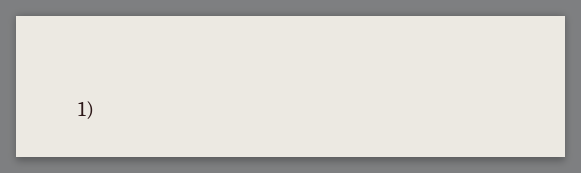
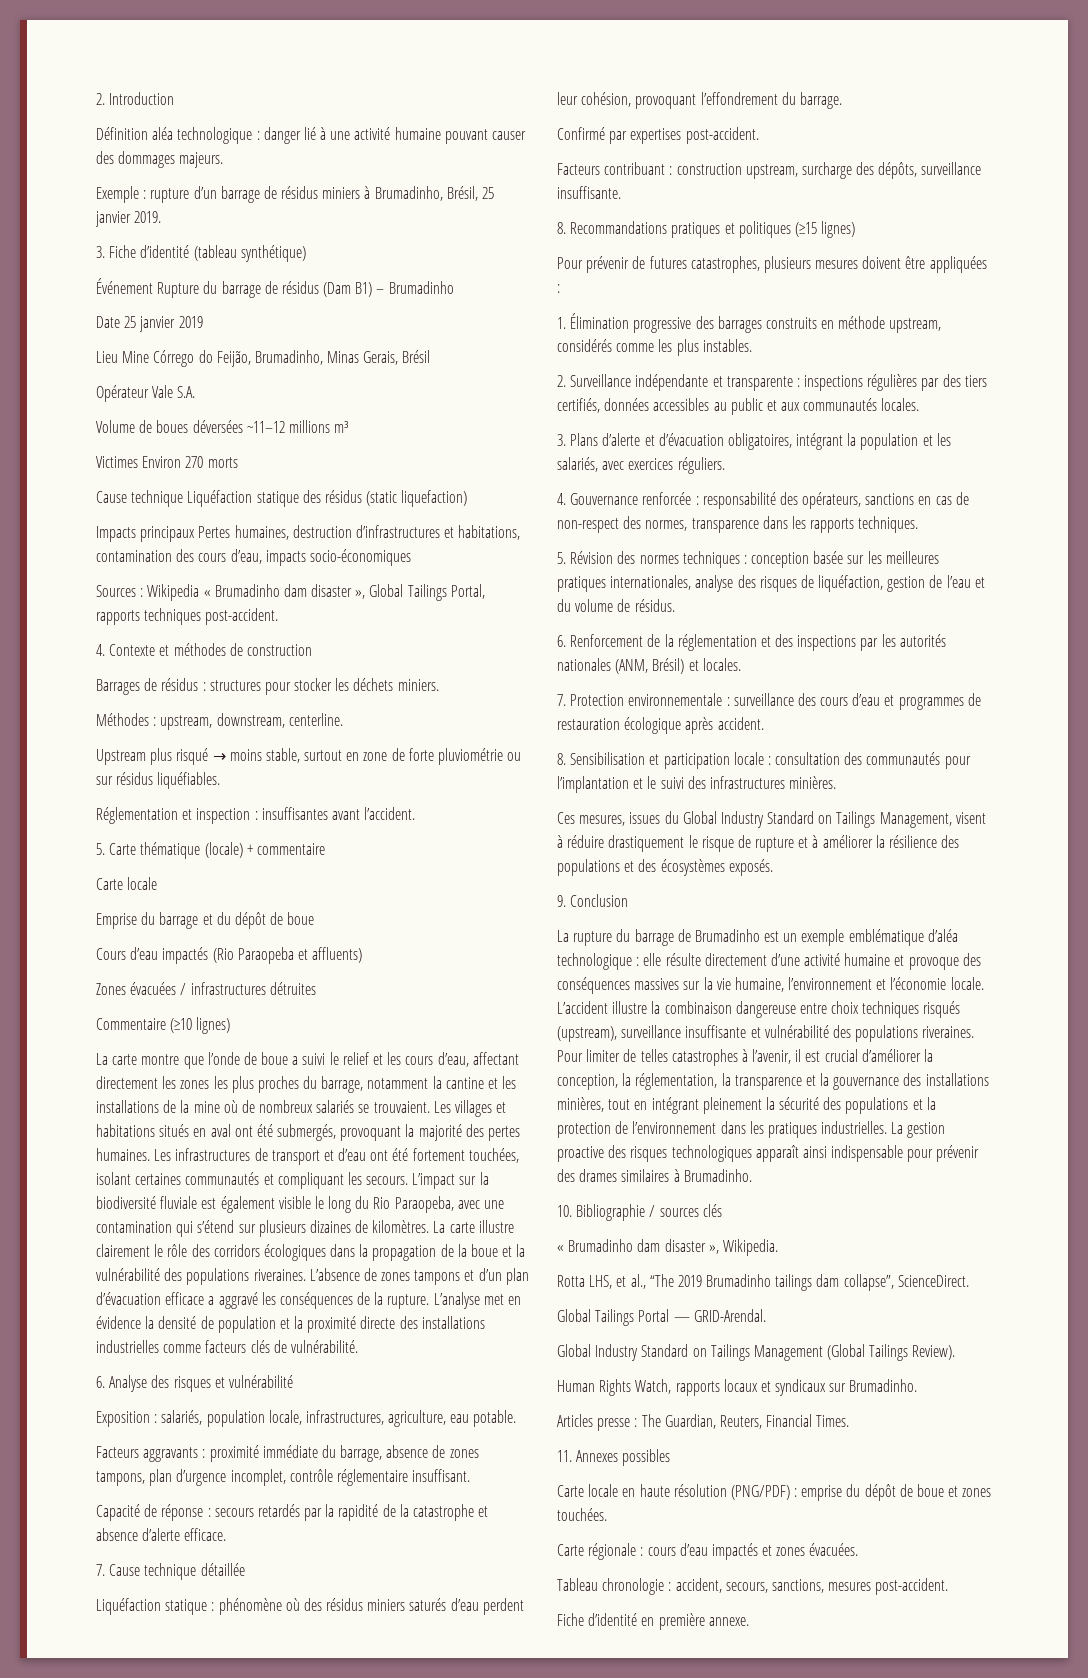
- 1)
+ 2. Introduction
+ Définition aléa technologique : danger lié à une activité humaine pouvant causer des dommages majeurs.
+ Exemple : rupture d’un barrage de résidus miniers à Brumadinho, Brésil, 25 janvier 2019.
+ 3. Fiche d’identité (tableau synthétique)
+ Événement Rupture du barrage de résidus (Dam B1) – Brumadinho
+ Date 25 janvier 2019
+ Lieu Mine Córrego do Feijão, Brumadinho, Minas Gerais, Brésil
+ Opérateur Vale S.A.
+ Volume de boues déversées ~11–12 millions m³
+ Victimes Environ 270 morts
+ Cause technique Liquéfaction statique des résidus (static liquefaction)
+ Impacts principaux Pertes humaines, destruction d’infrastructures et habitations, contamination des cours d’eau, impacts socio-économiques
+ Sources : Wikipedia « Brumadinho dam disaster », Global Tailings Portal, rapports techniques post-accident.
+ 4. Contexte et méthodes de construction
+ Barrages de résidus : structures pour stocker les déchets miniers.
+ Méthodes : upstream, downstream, centerline.
+ Upstream plus risqué → moins stable, surtout en zone de forte pluviométrie ou sur résidus liquéfiables.
+ Réglementation et inspection : insuffisantes avant l’accident.
+ 5. Carte thématique (locale) + commentaire
+ Carte locale
+ Emprise du barrage et du dépôt de boue
+ Cours d’eau impactés (Rio Paraopeba et affluents)
+ Zones évacuées / infrastructures détruites
+ Commentaire (≥10 lignes)
+ La carte montre que l’onde de boue a suivi le relief et les cours d’eau, affectant directement les zones les plus proches du barrage, notamment la cantine et les installations de la mine où de nombreux salariés se trouvaient. Les villages et habitations situés en aval ont été submergés, provoquant la majorité des pertes humaines. Les infrastructures de transport et d’eau ont été fortement touchées, isolant certaines communautés et compliquant les secours. L’impact sur la biodiversité fluviale est également visible le long du Rio Paraopeba, avec une contamination qui s’étend sur plusieurs dizaines de kilomètres. La carte illustre clairement le rôle des corridors écologiques dans la propagation de la boue et la vulnérabilité des populations riveraines. L’absence de zones tampons et d’un plan d’évacuation efficace a aggravé les conséquences de la rupture. L’analyse met en évidence la densité de population et la proximité directe des installations industrielles comme facteurs clés de vulnérabilité.
+ 6. Analyse des risques et vulnérabilité
+ Exposition : salariés, population locale, infrastructures, agriculture, eau potable.
+ Facteurs aggravants : proximité immédiate du barrage, absence de zones tampons, plan d’urgence incomplet, contrôle réglementaire insuffisant.
+ Capacité de réponse : secours retardés par la rapidité de la catastrophe et absence d’alerte efficace.
+ 7. Cause technique détaillée
+ Liquéfaction statique : phénomène où des résidus miniers saturés d’eau perdent leur cohésion, provoquant l’effondrement du barrage.
+ Confirmé par expertises post-accident.
+ Facteurs contribuant : construction upstream, surcharge des dépôts, surveillance insuffisante.
+ 8. Recommandations pratiques et politiques (≥15 lignes)
+ Pour prévenir de futures catastrophes, plusieurs mesures doivent être appliquées :
+ 1. Élimination progressive des barrages construits en méthode upstream, considérés comme les plus instables.
+ 2. Surveillance indépendante et transparente : inspections régulières par des tiers certifiés, données accessibles au public et aux communautés locales.
+ 3. Plans d’alerte et d’évacuation obligatoires, intégrant la population et les salariés, avec exercices réguliers.
+ 4. Gouvernance renforcée : responsabilité des opérateurs, sanctions en cas de non-respect des normes, transparence dans les rapports techniques.
+ 5. Révision des normes techniques : conception basée sur les meilleures pratiques internationales, analyse des risques de liquéfaction, gestion de l’eau et du volume de résidus.
+ 6. Renforcement de la réglementation et des inspections par les autorités nationales (ANM, Brésil) et locales.
+ 7. Protection environnementale : surveillance des cours d’eau et programmes de restauration écologique après accident.
+ 8. Sensibilisation et participation locale : consultation des communautés pour l’implantation et le suivi des infrastructures minières.
+ Ces mesures, issues du Global Industry Standard on Tailings Management, visent à réduire drastiquement le risque de rupture et à améliorer la résilience des populations et des écosystèmes exposés.
+ 9. Conclusion
+ La rupture du barrage de Brumadinho est un exemple emblématique d’aléa technologique : elle résulte directement d’une activité humaine et provoque des conséquences massives sur la vie humaine, l’environnement et l’économie locale. L’accident illustre la combinaison dangereuse entre choix techniques risqués (upstream), surveillance insuffisante et vulnérabilité des populations riveraines. Pour limiter de telles catastrophes à l’avenir, il est crucial d’améliorer la conception, la réglementation, la transparence et la gouvernance des installations minières, tout en intégrant pleinement la sécurité des populations et la protection de l’environnement dans les pratiques industrielles. La gestion proactive des risques technologiques apparaît ainsi indispensable pour prévenir des drames similaires à Brumadinho.
+ 10. Bibliographie / sources clés
+ « Brumadinho dam disaster », Wikipedia.
+ Rotta LHS, et al., “The 2019 Brumadinho tailings dam collapse”, ScienceDirect.
+ Global Tailings Portal — GRID-Arendal.
+ Global Industry Standard on Tailings Management (Global Tailings Review).
+ Human Rights Watch, rapports locaux et syndicaux sur Brumadinho.
+ Articles presse : The Guardian, Reuters, Financial Times.
+ 11. Annexes possibles
+ Carte locale en haute résolution (PNG/PDF) : emprise du dépôt de boue et zones touchées.
+ Carte régionale : cours d’eau impactés et zones évacuées.
+ Tableau chronologie : accident, secours, sanctions, mesures post-accident.
+ Fiche d’identité en première annexe.

